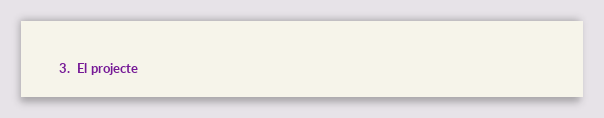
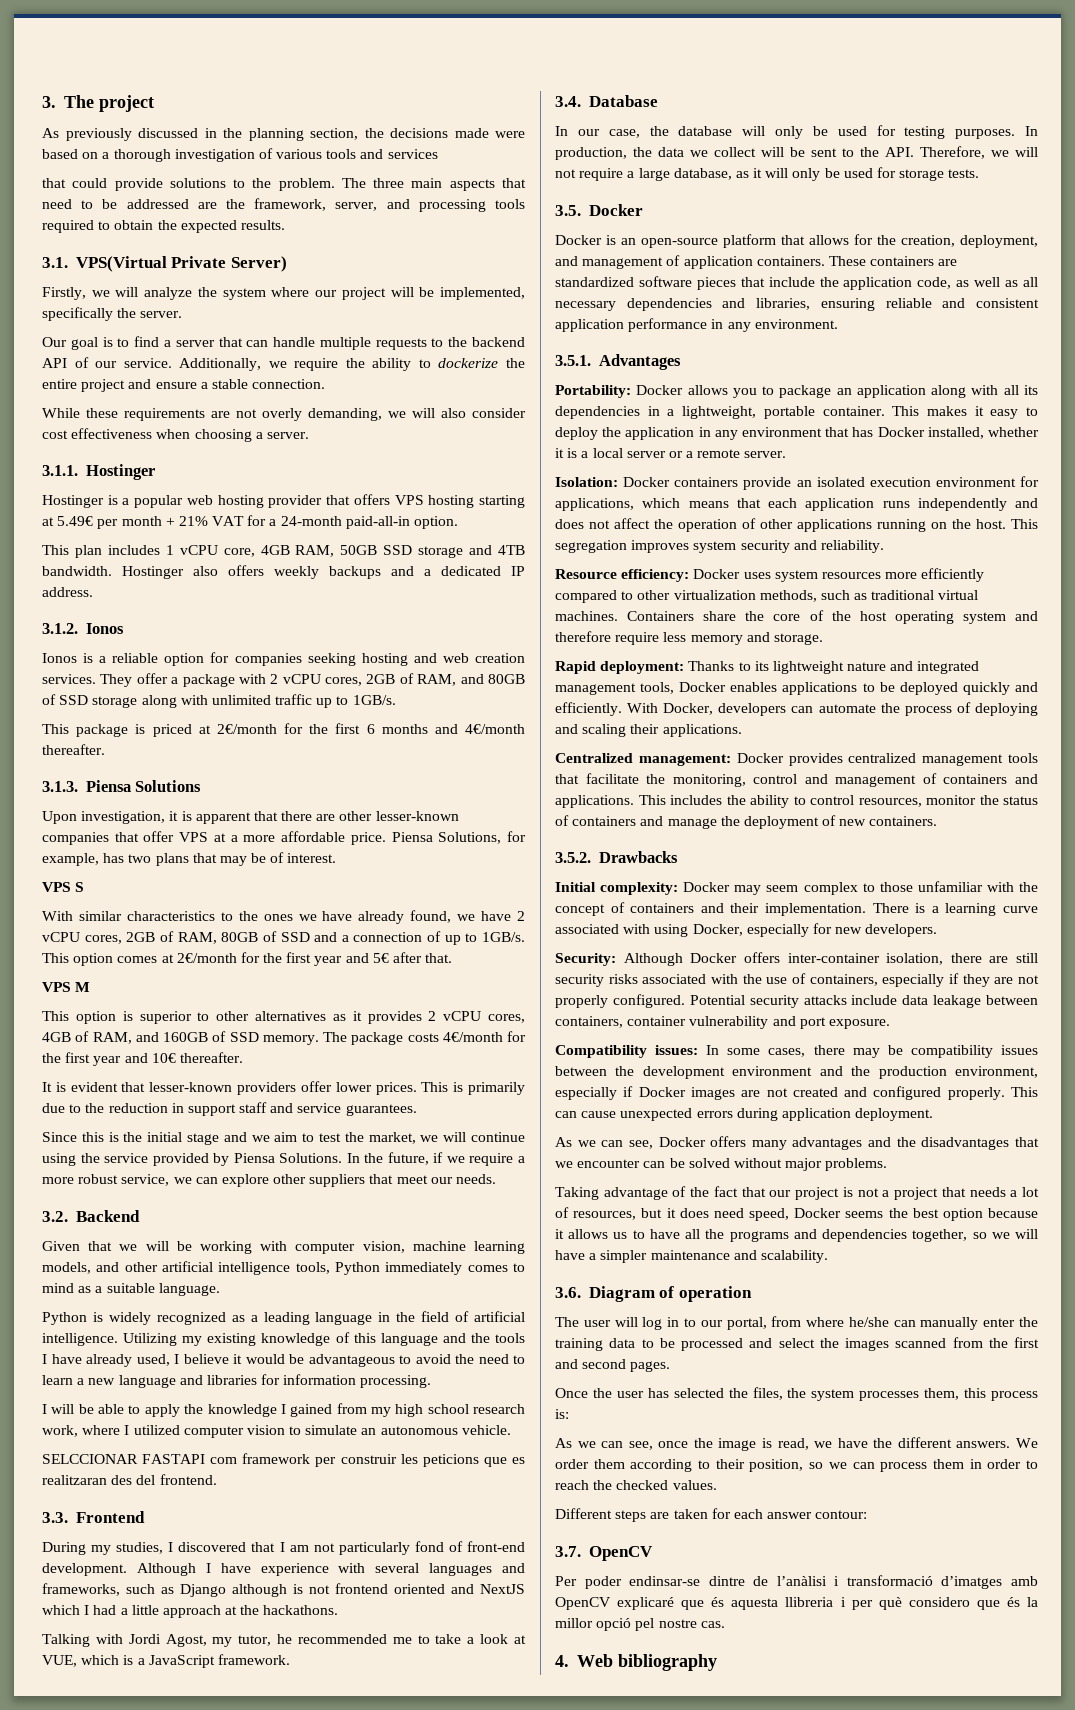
- 3. El projecte
+ 3. The project
+ As previously discussed in the planning section, the decisions made were based on a thorough investigation of various tools and services
+ that could provide solutions to the problem. The three main aspects that need to be addressed are the framework, server, and processing tools required to obtain the expected results.
+ 3.1. VPS(Virtual Private Server)
+ Firstly, we will analyze the system where our project will be implemented, specifically the server.
+ Our goal is to find a server that can handle multiple requests to the backend API of our service. Additionally, we require the ability to dockerize the entire project and ensure a stable connection.
+ While these requirements are not overly demanding, we will also consider cost effectiveness when choosing a server.
+ 3.1.1. Hostinger
+ Hostinger is a popular web hosting provider that offers VPS hosting starting at 5.49€ per month + 21% VAT for a 24-month paid-all-in option.
+ This plan includes 1 vCPU core, 4GB RAM, 50GB SSD storage and 4TB bandwidth. Hostinger also offers weekly backups and a dedicated IP address.
+ 3.1.2. Ionos
+ Ionos is a reliable option for companies seeking hosting and web creation services. They offer a package with 2 vCPU cores, 2GB of RAM, and 80GB of SSD storage along with unlimited traffic up to 1GB/s.
+ This package is priced at 2€/month for the first 6 months and 4€/month thereafter.
+ 3.1.3. Piensa Solutions
+ Upon investigation, it is apparent that there are other lesser-known companies that offer VPS at a more affordable price. Piensa Solutions, for example, has two plans that may be of interest.
+ VPS S
+ With similar characteristics to the ones we have already found, we have 2 vCPU cores, 2GB of RAM, 80GB of SSD and a connection of up to 1GB/s. This option comes at 2€/month for the first year and 5€ after that.
+ VPS M
+ This option is superior to other alternatives as it provides 2 vCPU cores, 4GB of RAM, and 160GB of SSD memory. The package costs 4€/month for the first year and 10€ thereafter.
+ It is evident that lesser-known providers offer lower prices. This is primarily due to the reduction in support staff and service guarantees.
+ Since this is the initial stage and we aim to test the market, we will continue using the service provided by Piensa Solutions. In the future, if we require a more robust service, we can explore other suppliers that meet our needs.
+ 3.2. Backend
+ Given that we will be working with computer vision, machine learning models, and other artificial intelligence tools, Python immediately comes to mind as a suitable language.
+ Python is widely recognized as a leading language in the field of artificial intelligence. Utilizing my existing knowledge of this language and the tools I have already used, I believe it would be advantageous to avoid the need to learn a new language and libraries for information processing.
+ I will be able to apply the knowledge I gained from my high school research work, where I utilized computer vision to simulate an autonomous vehicle.
+ SELCCIONAR FASTAPI com framework per construir les peticions que es realitzaran des del frontend.
+ 3.3. Frontend
+ During my studies, I discovered that I am not particularly fond of front-end development. Although I have experience with several languages and frameworks, such as Django although is not frontend oriented and NextJS which I had a little approach at the hackathons.
+ Talking with Jordi Agost, my tutor, he recommended me to take a look at VUE, which is a JavaScript framework.
+ 3.4. Database
+ In our case, the database will only be used for testing purposes. In production, the data we collect will be sent to the API. Therefore, we will not require a large database, as it will only be used for storage tests.
+ 3.5. Docker
+ Docker is an open-source platform that allows for the creation, deployment, and management of application containers. These containers are standardized software pieces that include the application code, as well as all necessary dependencies and libraries, ensuring reliable and consistent application performance in any environment.
+ 3.5.1. Advantages
+ Portability: Docker allows you to package an application along with all its dependencies in a lightweight, portable container. This makes it easy to deploy the application in any environment that has Docker installed, whether it is a local server or a remote server.
+ Isolation: Docker containers provide an isolated execution environment for applications, which means that each application runs independently and does not affect the operation of other applications running on the host. This segregation improves system security and reliability.
+ Resource efficiency: Docker uses system resources more efficiently compared to other virtualization methods, such as traditional virtual machines. Containers share the core of the host operating system and therefore require less memory and storage.
+ Rapid deployment: Thanks to its lightweight nature and integrated management tools, Docker enables applications to be deployed quickly and efficiently. With Docker, developers can automate the process of deploying and scaling their applications.
+ Centralized management: Docker provides centralized management tools that facilitate the monitoring, control and management of containers and applications. This includes the ability to control resources, monitor the status of containers and manage the deployment of new containers.
+ 3.5.2. Drawbacks
+ Initial complexity: Docker may seem complex to those unfamiliar with the concept of containers and their implementation. There is a learning curve associated with using Docker, especially for new developers.
+ Security: Although Docker offers inter-container isolation, there are still security risks associated with the use of containers, especially if they are not properly configured. Potential security attacks include data leakage between containers, container vulnerability and port exposure.
+ Compatibility issues: In some cases, there may be compatibility issues between the development environment and the production environment, especially if Docker images are not created and configured properly. This can cause unexpected errors during application deployment.
+ As we can see, Docker offers many advantages and the disadvantages that we encounter can be solved without major problems.
+ Taking advantage of the fact that our project is not a project that needs a lot of resources, but it does need speed, Docker seems the best option because it allows us to have all the programs and dependencies together, so we will have a simpler maintenance and scalability.
+ 3.6. Diagram of operation
+ The user will log in to our portal, from where he/she can manually enter the training data to be processed and select the images scanned from the first and second pages.
+ Once the user has selected the files, the system processes them, this process is:
+ As we can see, once the image is read, we have the different answers. We order them according to their position, so we can process them in order to reach the checked values.
+ Different steps are taken for each answer contour:
+ 3.7. OpenCV
+ Per poder endinsar-se dintre de l’anàlisi i transformació d’imatges amb OpenCV explicaré que és aquesta llibreria i per què considero que és la millor opció pel nostre cas.
+ 4. Web bibliography

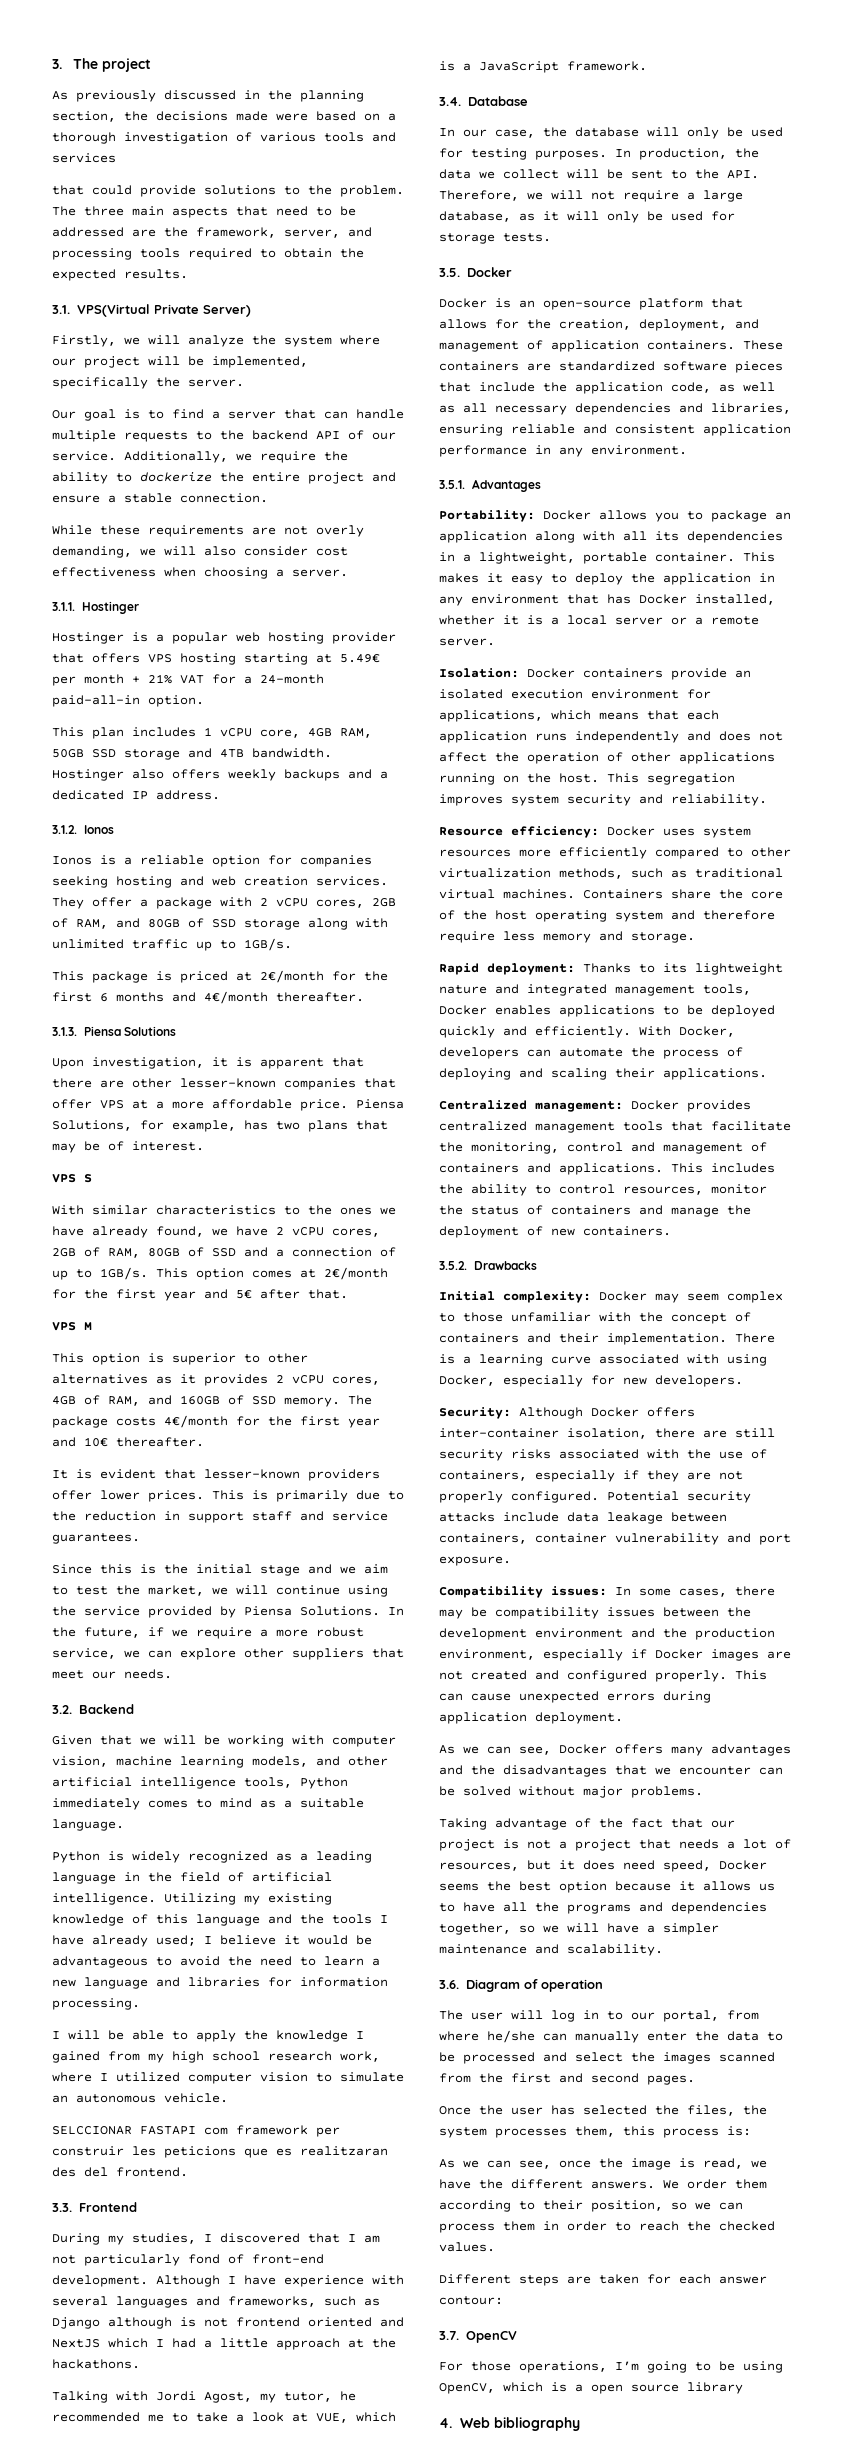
- Utilizing my existing knowledge of this language and the tools I have already used, I believe it would be advantageous to avoid the need to learn a new language and libraries for information processing.
+ Utilizing my existing knowledge of this language and the tools I have already used; I believe it would be advantageous to avoid the need to learn a new language and libraries for information processing.
- The user will log in to our portal, from where he/she can manually enter the training data to be processed and select the images scanned from the first and second pages.
+ The user will log in to our portal, from where he/she can manually enter the data to be processed and select the images scanned from the first and second pages.
- Per poder endinsar-se dintre de l’anàlisi i transformació d’imatges amb OpenCV explicaré que és aquesta llibreria i per què considero que és la millor opció pel nostre cas.
+ For those operations, I’m going to be using OpenCV, which is a open source library

